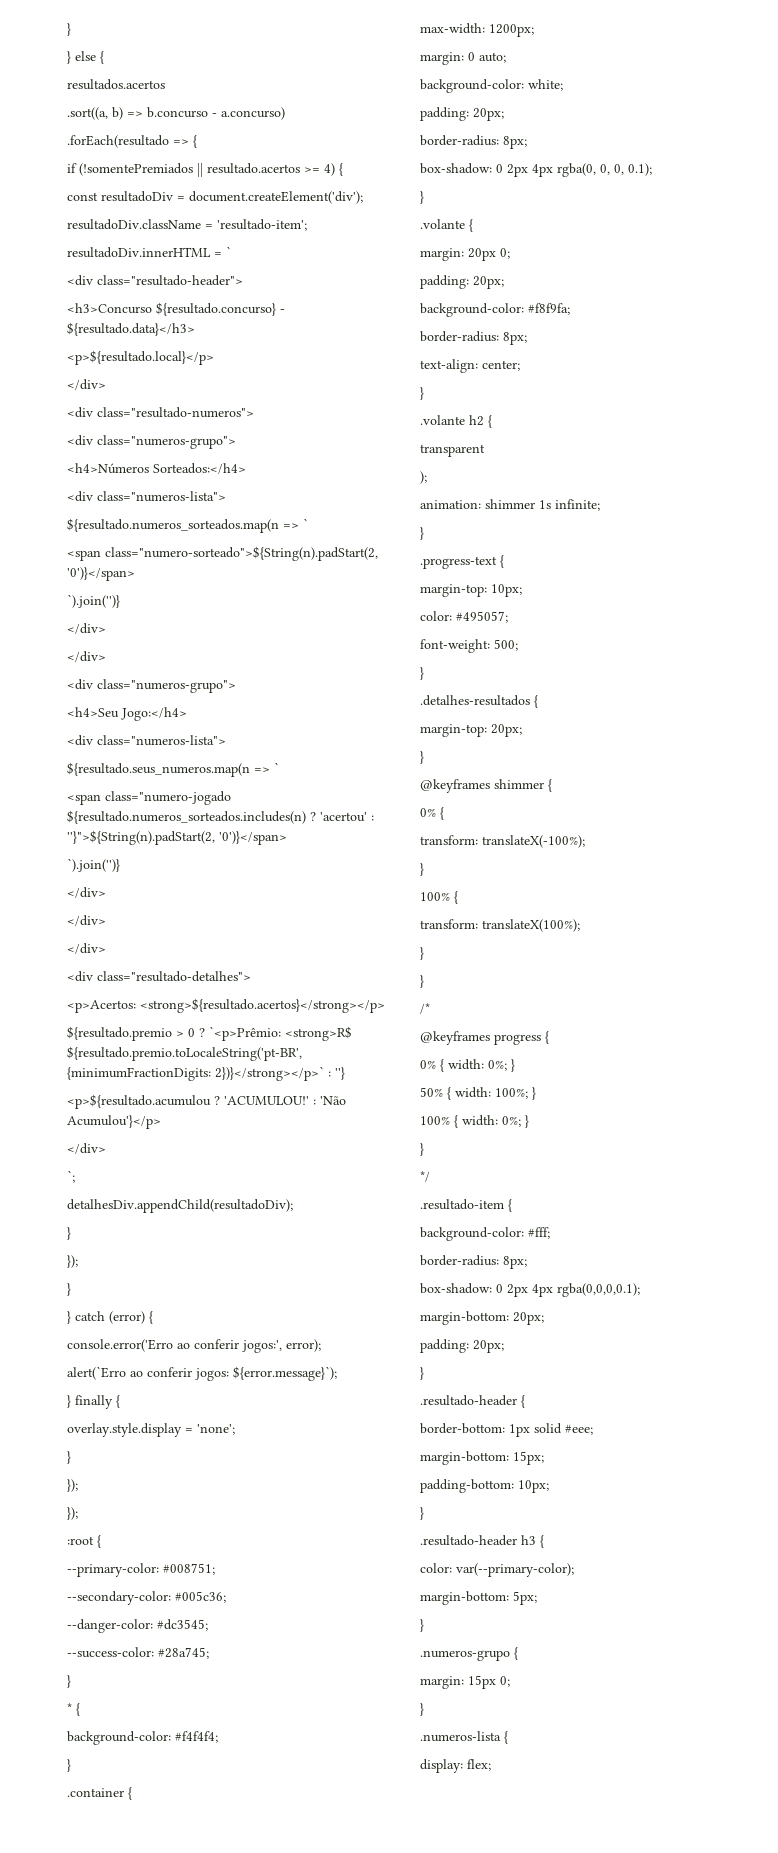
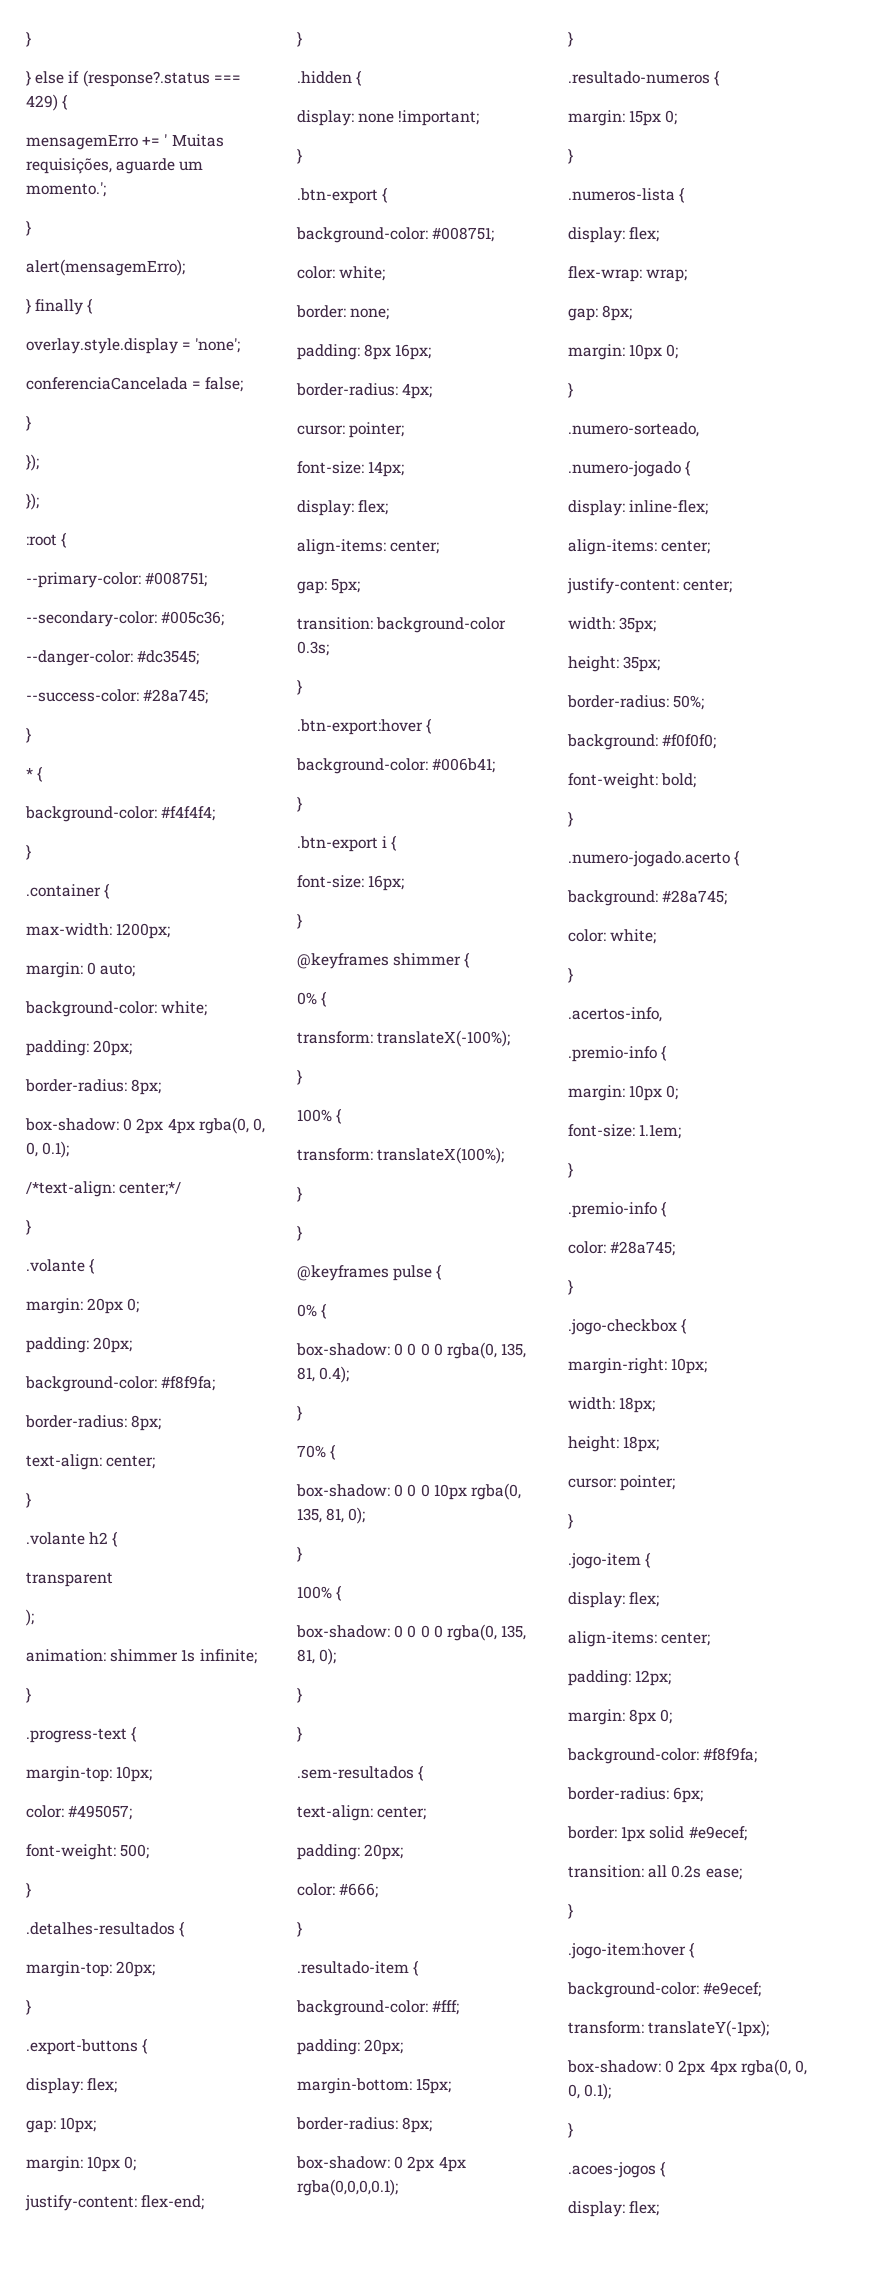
- } else {
- resultados.acertos
- .sort((a, b) => b.concurso - a.concurso)
- .forEach(resultado => {
- if (!somentePremiados || resultado.acertos >= 4) {
- const resultadoDiv = document.createElement('div');
- resultadoDiv.className = 'resultado-item';
- resultadoDiv.innerHTML = `
- <div class="resultado-header">
- <h3>Concurso ${resultado.concurso} - ${resultado.data}</h3>
- <p>${resultado.local}</p>
- </div>
- <div class="resultado-numeros">
- <div class="numeros-grupo">
- <h4>Números Sorteados:</h4>
- <div class="numeros-lista">
- ${resultado.numeros_sorteados.map(n => `
- <span class="numero-sorteado">${String(n).padStart(2, '0')}</span>
- `).join('')}
- </div>
- </div>
- <div class="numeros-grupo">
- <h4>Seu Jogo:</h4>
- <div class="numeros-lista">
- ${resultado.seus_numeros.map(n => `
- <span class="numero-jogado ${resultado.numeros_sorteados.includes(n) ? 'acertou' : ''}">${String(n).padStart(2, '0')}</span>
- `).join('')}
- </div>
- </div>
- </div>
- <div class="resultado-detalhes">
- <p>Acertos: <strong>${resultado.acertos}</strong></p>
- ${resultado.premio > 0 ? `<p>Prêmio: <strong>R$ ${resultado.premio.toLocaleString('pt-BR', {minimumFractionDigits: 2})}</strong></p>` : ''}
- <p>${resultado.acumulou ? 'ACUMULOU!' : 'Não Acumulou'}</p>
- </div>
- `;
- detalhesDiv.appendChild(resultadoDiv);
+ } else if (response?.status === 429) {
+ mensagemErro += ' Muitas requisições, aguarde um momento.';
  }
- });
- }
- } catch (error) {
- console.error('Erro ao conferir jogos:', error);
- alert(`Erro ao conferir jogos: ${error.message}`);
+ alert(mensagemErro);
+ conferenciaCancelada = false;
+ /*text-align: center;*/
+ .export-buttons {
+ display: flex;
+ gap: 10px;
+ margin: 10px 0;
+ justify-content: flex-end;
+ }
+ .hidden {
+ display: none !important;
+ }
+ .btn-export {
+ background-color: #008751;
+ color: white;
+ border: none;
+ padding: 8px 16px;
+ border-radius: 4px;
+ cursor: pointer;
+ font-size: 14px;
+ display: flex;
+ align-items: center;
+ gap: 5px;
+ transition: background-color 0.3s;
+ }
+ .btn-export:hover {
+ background-color: #006b41;
+ }
+ .btn-export i {
+ font-size: 16px;
+ }
- /*
- @keyframes progress {
- 0% { width: 0%; }
- 50% { width: 100%; }
- 100% { width: 0%; }
+ @keyframes pulse {
+ 0% {
+ box-shadow: 0 0 0 0 rgba(0, 135, 81, 0.4);
  }
- */
+ 70% {
+ box-shadow: 0 0 0 10px rgba(0, 135, 81, 0);
+ }
+ 100% {
+ box-shadow: 0 0 0 0 rgba(0, 135, 81, 0);
+ }
+ }
+ .sem-resultados {
+ text-align: center;
+ padding: 20px;
+ color: #666;
+ }
  background-color: #fff;
+ padding: 20px;
+ margin-bottom: 15px;
  box-shadow: 0 2px 4px rgba(0,0,0,0.1);
- margin-bottom: 20px;
- padding: 20px;
  }
- .resultado-header {
- border-bottom: 1px solid #eee;
- margin-bottom: 15px;
- padding-bottom: 10px;
- }
- .resultado-header h3 {
- color: var(--primary-color);
- margin-bottom: 5px;
- }
- .numeros-grupo {
+ .resultado-numeros {
+ flex-wrap: wrap;
+ gap: 8px;
+ margin: 10px 0;
+ }
+ .numero-sorteado,
+ .numero-jogado {
+ display: inline-flex;
+ align-items: center;
+ justify-content: center;
+ width: 35px;
+ height: 35px;
+ border-radius: 50%;
+ background: #f0f0f0;
+ font-weight: bold;
+ }
+ .numero-jogado.acerto {
+ background: #28a745;
+ color: white;
+ }
+ .acertos-info,
+ .premio-info {
+ margin: 10px 0;
+ font-size: 1.1em;
+ }
+ .premio-info {
+ color: #28a745;
+ }
+ .jogo-checkbox {
+ margin-right: 10px;
+ width: 18px;
+ height: 18px;
+ cursor: pointer;
+ }
+ .jogo-item {
+ display: flex;
+ align-items: center;
+ padding: 12px;
+ margin: 8px 0;
+ background-color: #f8f9fa;
+ border-radius: 6px;
+ border: 1px solid #e9ecef;
+ transition: all 0.2s ease;
+ }
+ .jogo-item:hover {
+ background-color: #e9ecef;
+ transform: translateY(-1px);
+ box-shadow: 0 2px 4px rgba(0, 0, 0, 0.1);
+ }
+ .acoes-jogos {
+ display: flex;

